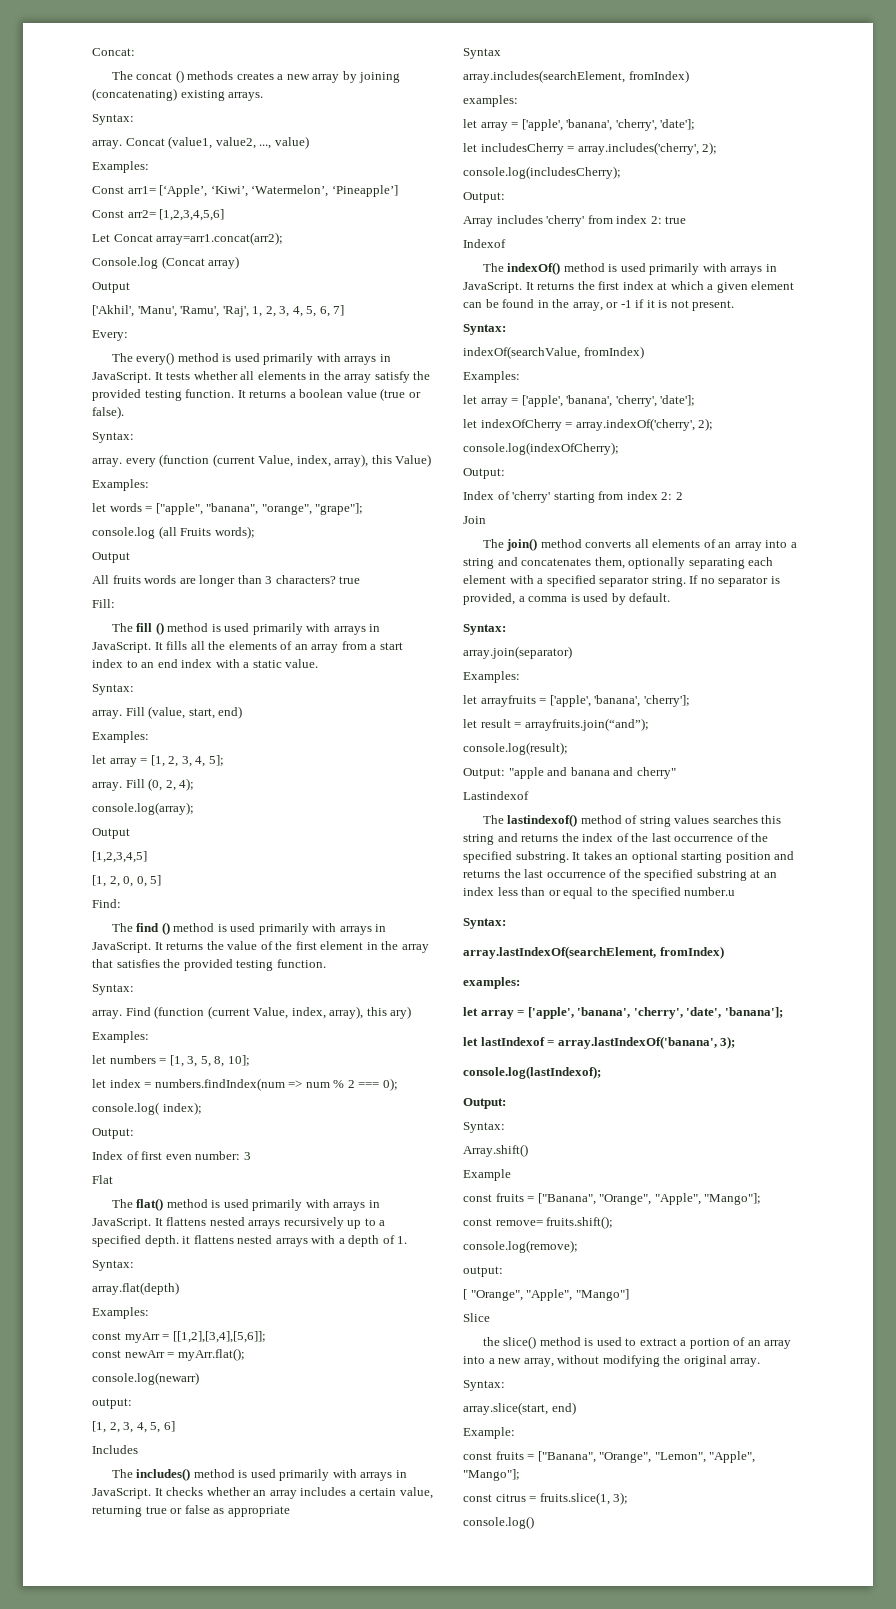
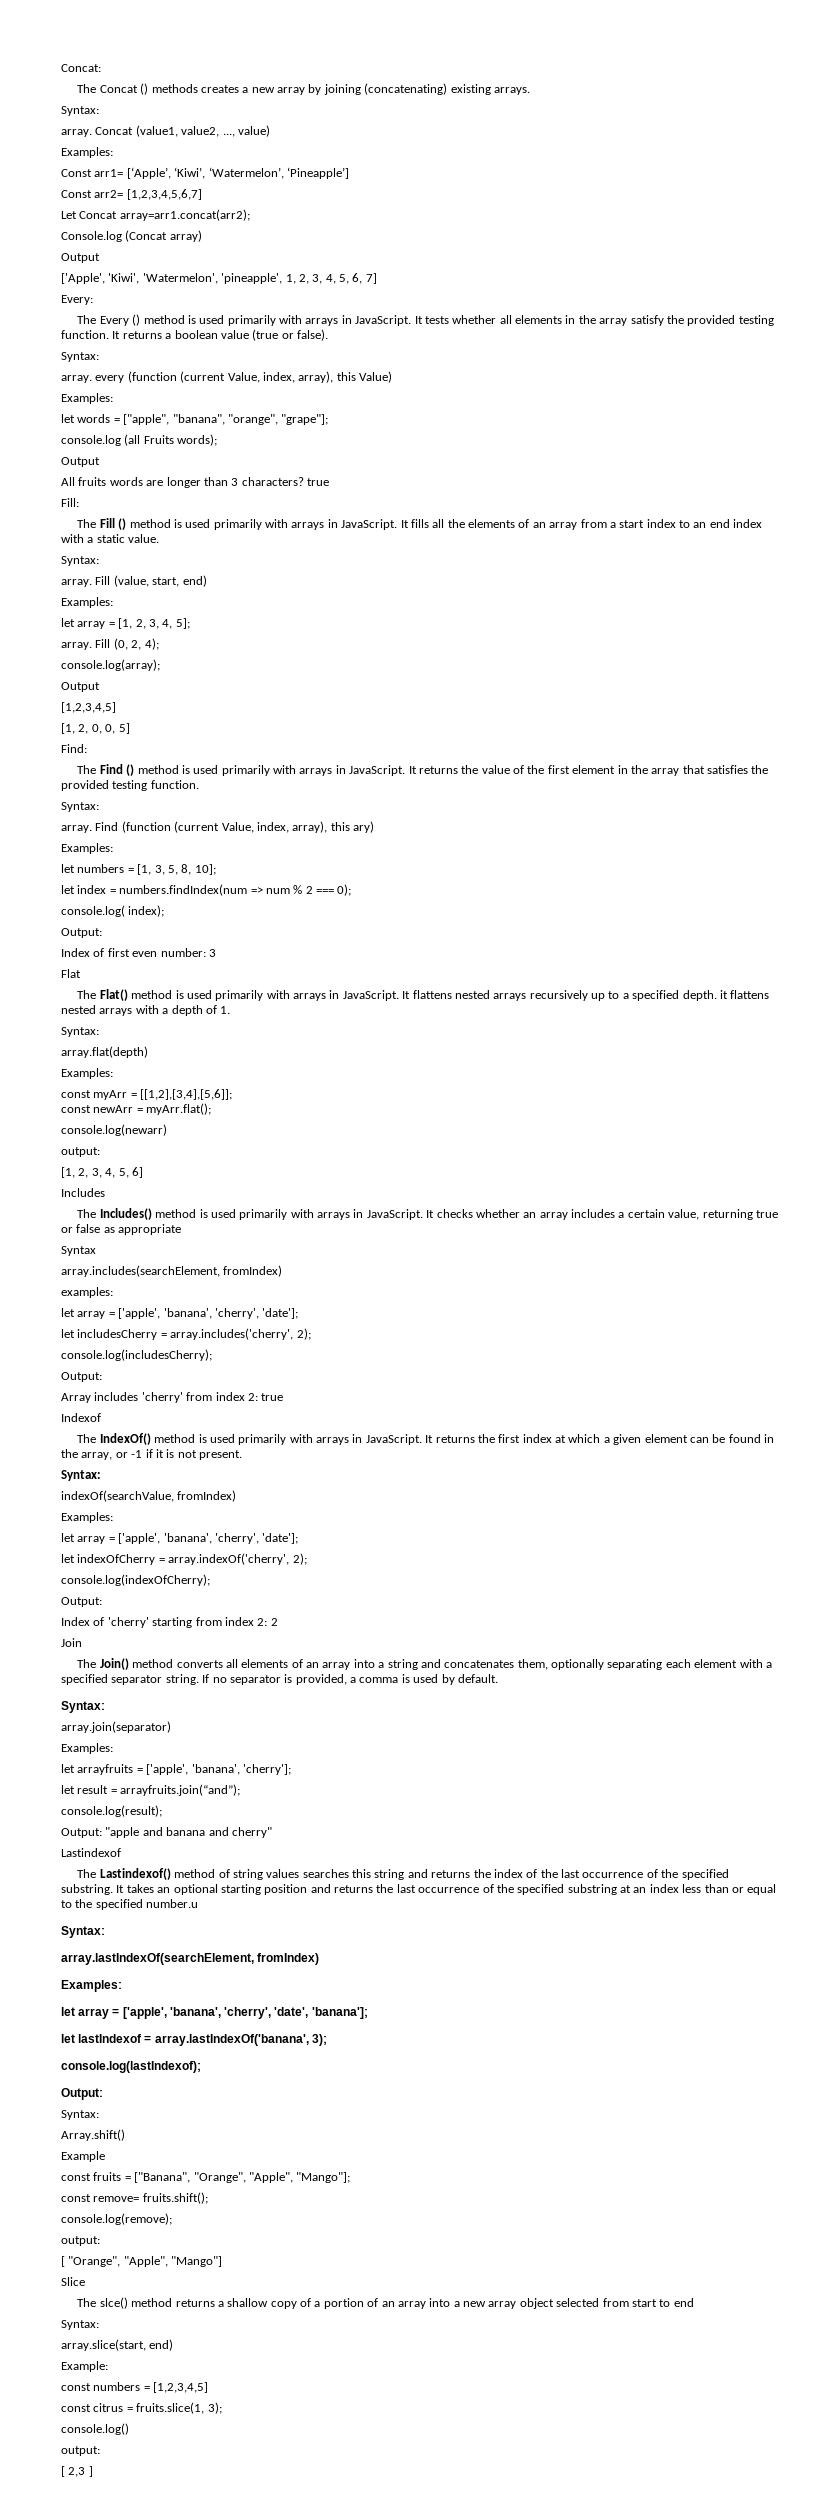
- The concat () methods creates a new array by joining (concatenating) existing arrays.
+ The Concat () methods creates a new array by joining (concatenating) existing arrays.
- Const arr2= [1,2,3,4,5,6]
+ Const arr2= [1,2,3,4,5,6,7]
- ['Akhil', 'Manu', 'Ramu', 'Raj', 1, 2, 3, 4, 5, 6, 7]
+ ['Apple', 'Kiwi', 'Watermelon', 'pineapple', 1, 2, 3, 4, 5, 6, 7]
- The every() method is used primarily with arrays in JavaScript.
+ The Every () method is used primarily with arrays in JavaScript.
- The fill () method is used primarily with arrays in JavaScript.
+ The Fill () method is used primarily with arrays in JavaScript.
- The find () method is used primarily with arrays in JavaScript.
+ The Find () method is used primarily with arrays in JavaScript.
- The flat() method is used primarily with arrays in JavaScript.
+ The Flat() method is used primarily with arrays in JavaScript.
- The includes() method is used primarily with arrays in JavaScript.
+ The Includes() method is used primarily with arrays in JavaScript.
- The indexOf() method is used primarily with arrays in JavaScript.
+ The IndexOf() method is used primarily with arrays in JavaScript.
- The join() method converts all elements of an array into a string and concatenates them, optionally separating each element with a specified separator string.
+ The Join() method converts all elements of an array into a string and concatenates them, optionally separating each element with a specified separator string.
- The lastindexof() method of string values searches this string and returns the index of the last occurrence of the specified substring.
+ The Lastindexof() method of string values searches this string and returns the index of the last occurrence of the specified substring.
  array.lastIndexOf(searchElement, fromIndex)
- examples:
+ Examples:
- the slice() method is used to extract a portion of an array into a new array, without modifying the original array.
+ The slce() method returns a shallow copy of a portion of an array into a new array object selected from start to end
- const fruits = ["Banana", "Orange", "Lemon", "Apple", "Mango"];
+ const numbers = [1,2,3,4,5]
  console.log()
+ output:
+ [ 2,3 ]

